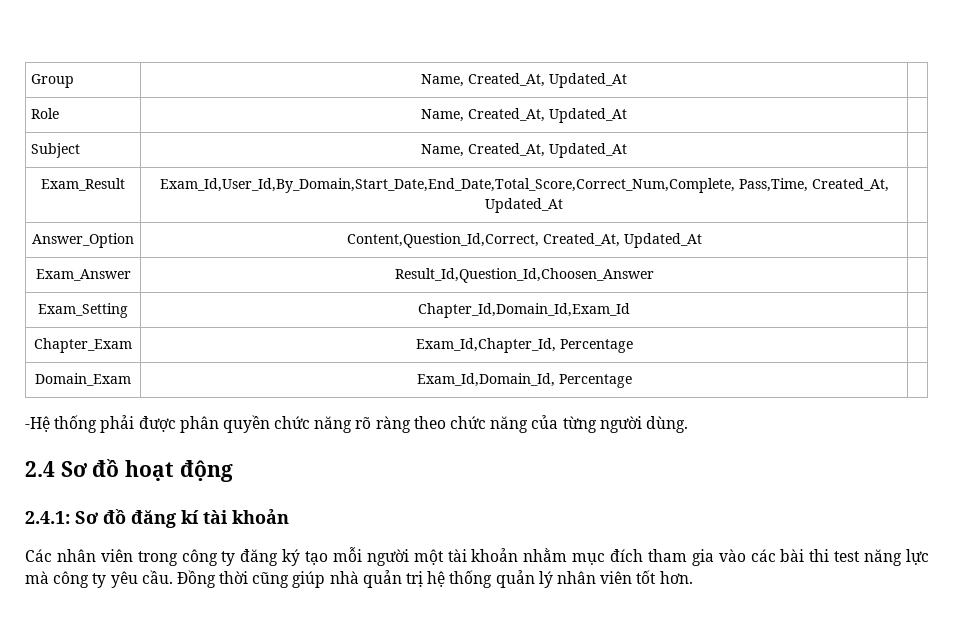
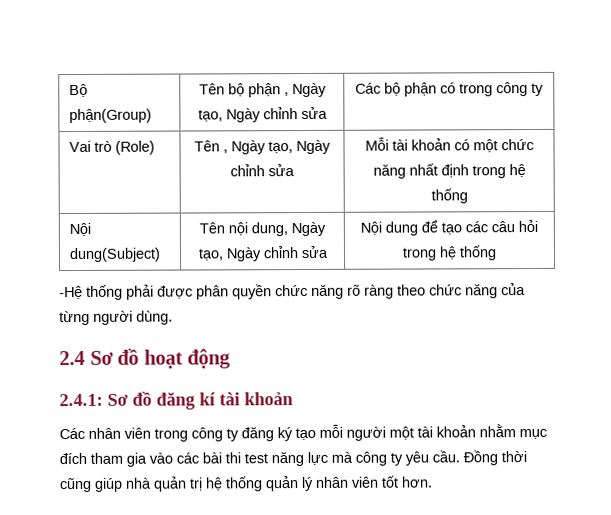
- Group | Name, Created_At, Updated_At |
- Role | Name, Created_At, Updated_At |
- Subject | Name, Created_At, Updated_At |
- Exam_Result | Exam_Id,User_Id,By_Domain,Start_Date,End_Date,Total_Score,Correct_Num,Complete, Pass,Time, Created_At, Updated_At |
- Answer_Option | Content,Question_Id,Correct, Created_At, Updated_At |
- Exam_Answer | Result_Id,Question_Id,Choosen_Answer |
- Exam_Setting | Chapter_Id,Domain_Id,Exam_Id |
- Chapter_Exam | Exam_Id,Chapter_Id, Percentage |
- Domain_Exam | Exam_Id,Domain_Id, Percentage |
+ Bộ phận(Group) | Tên bộ phận , Ngày tạo, Ngày chỉnh sửa | Các bộ phận có trong công ty
+ Vai trò (Role) | Tên , Ngày tạo, Ngày chỉnh sửa | Mỗi tài khoản có một chức năng nhất định trong hệ thống
+ Nội dung(Subject) | Tên nội dung, Ngày tạo, Ngày chỉnh sửa | Nội dung để tạo các câu hỏi trong hệ thống

